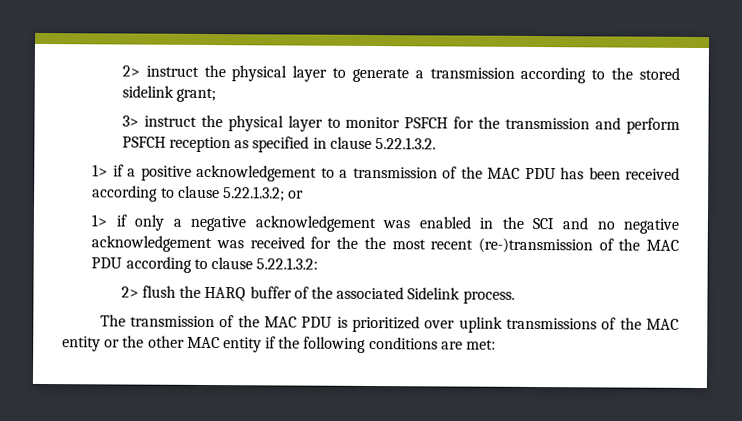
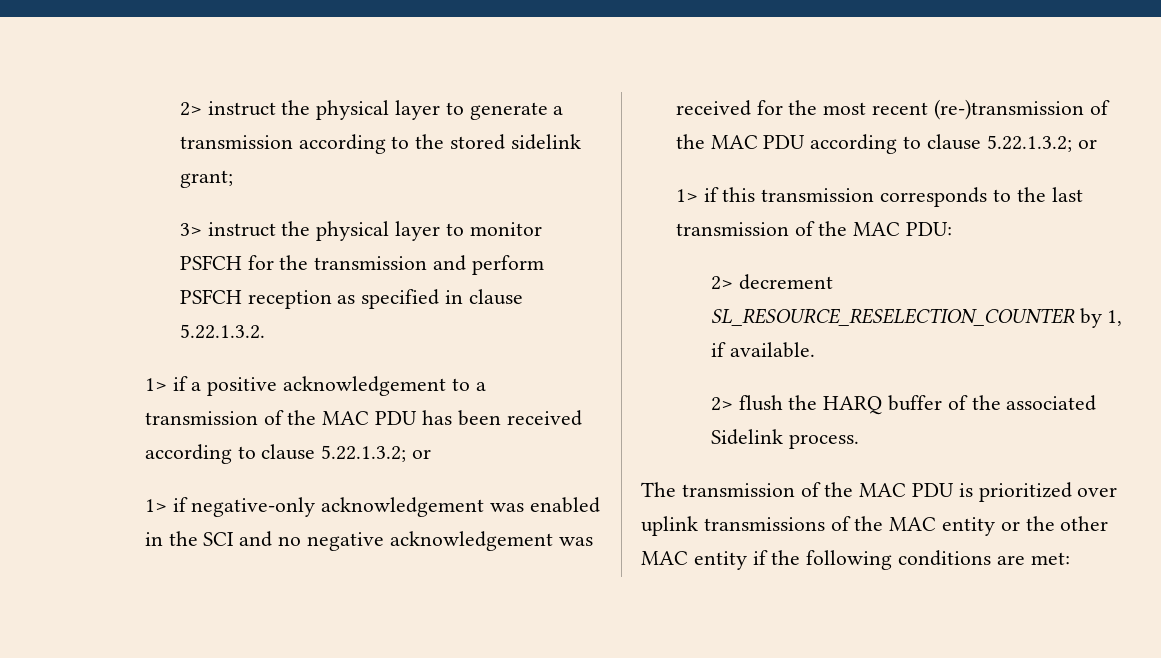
- 1> if only a negative acknowledgement was enabled in the SCI and no negative acknowledgement was received for the the most recent (re-)transmission of the MAC PDU according to clause 5.22.1.3.2:
+ 1> if negative-only acknowledgement was enabled in the SCI and no negative acknowledgement was received for the most recent (re-)transmission of the MAC PDU according to clause 5.22.1.3.2; or
+ 1> if this transmission corresponds to the last transmission of the MAC PDU:
+ 2> decrement SL_RESOURCE_RESELECTION_COUNTER by 1, if available.

